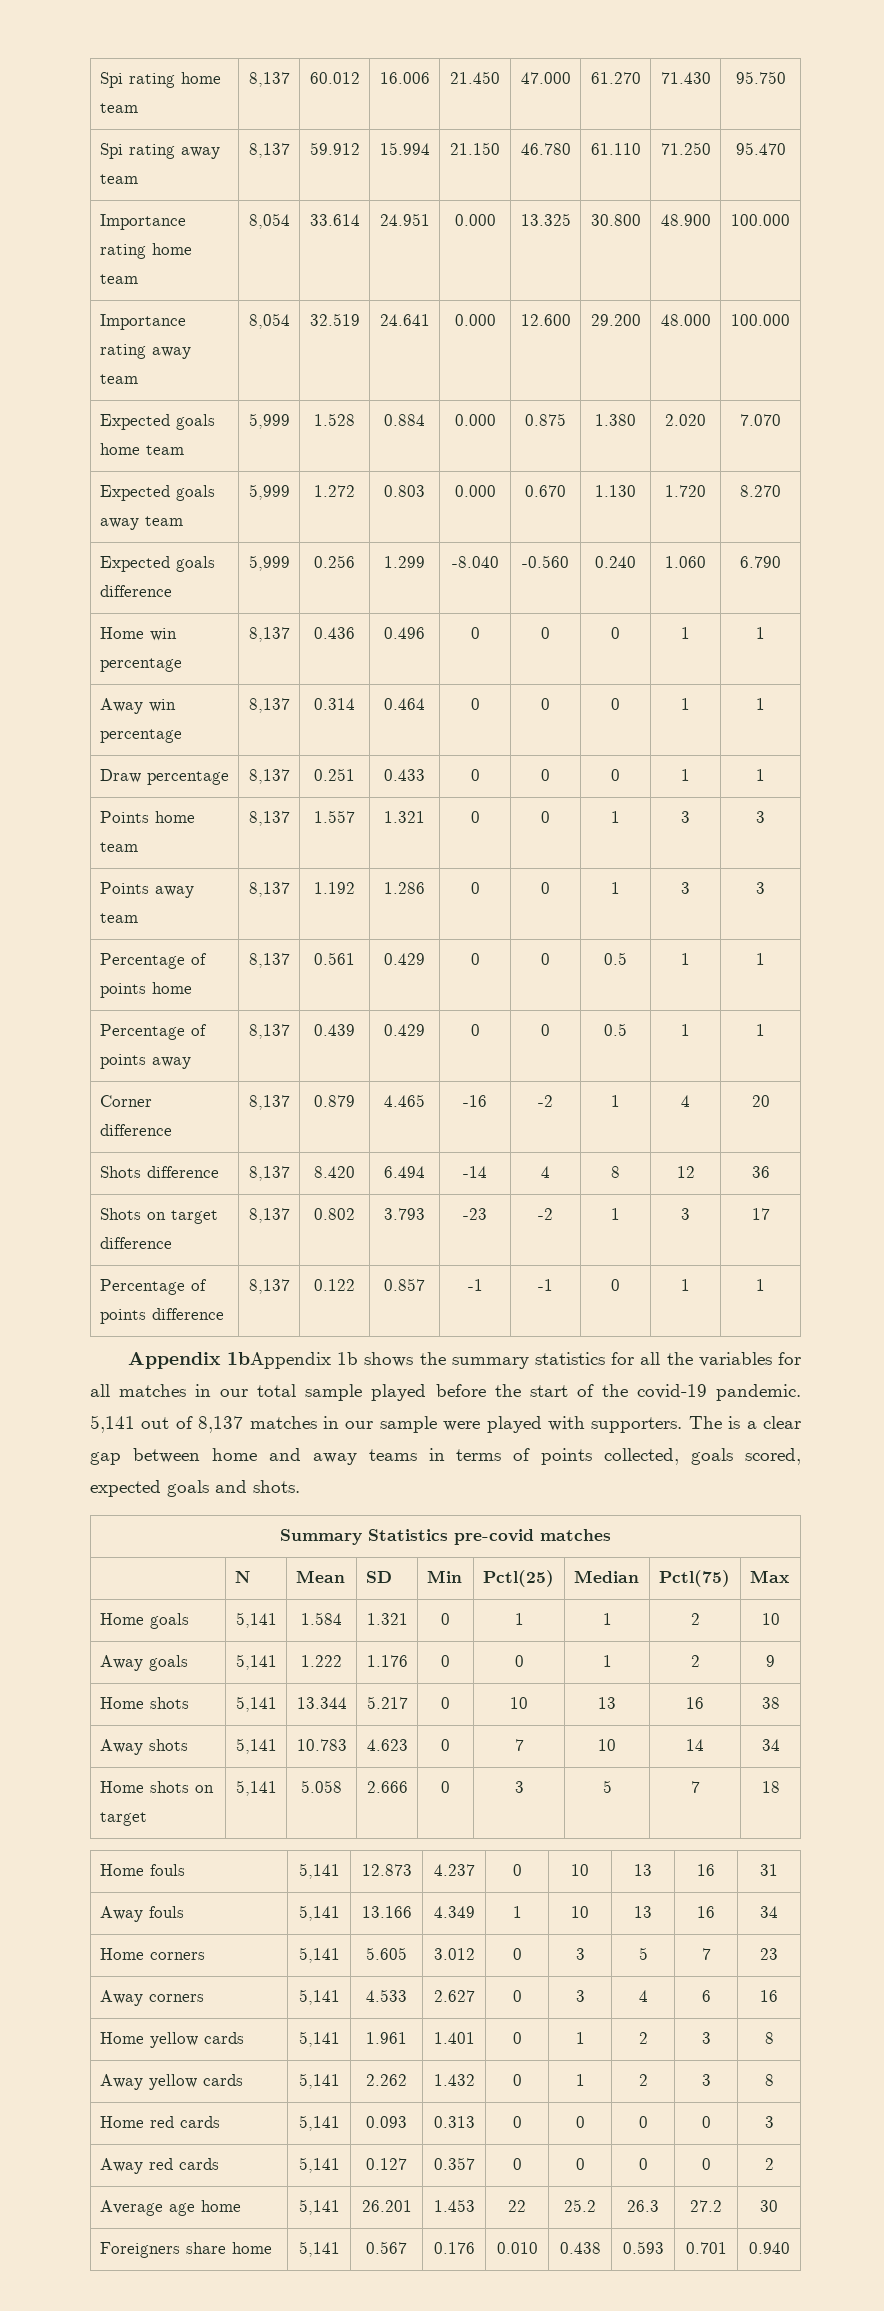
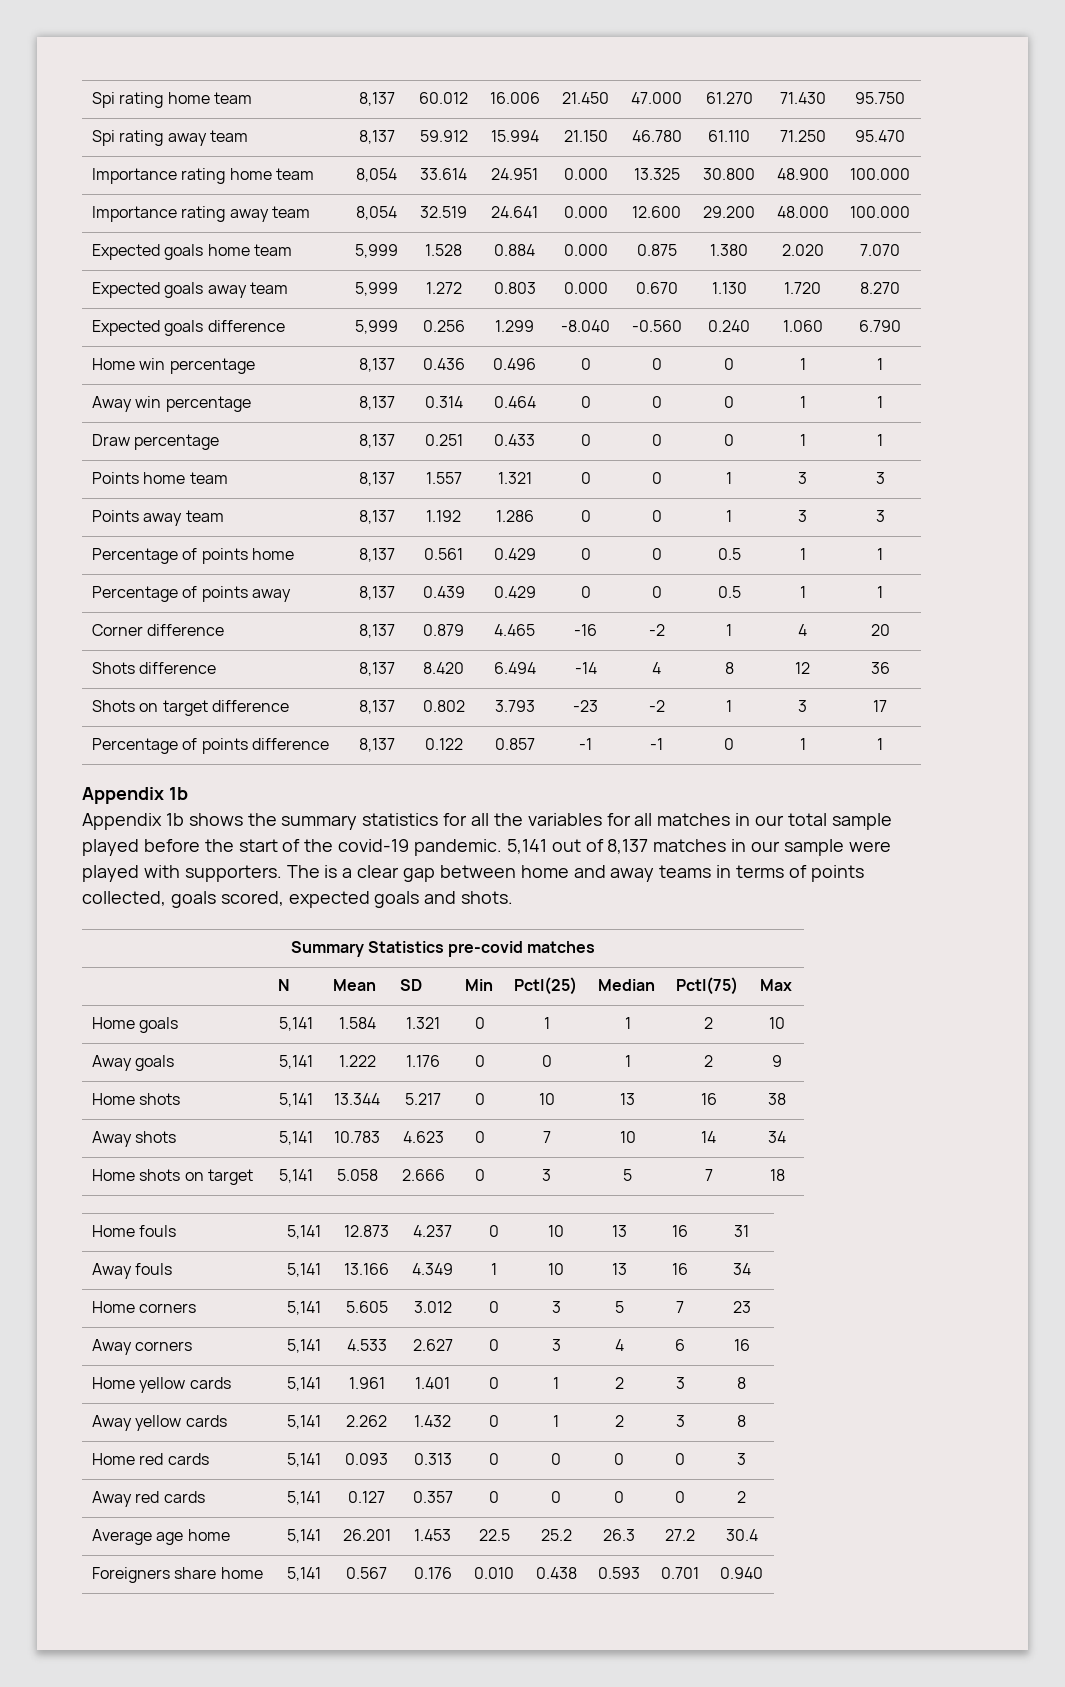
  Percentage of points difference | 8,137 | 0.122 | 0.857 | -1 | -1 | 0 | 1 | 1
- Appendix 1bAppendix 1b shows the summary statistics for all the variables for all matches in our total sample played before the start of the covid-19 pandemic.
+ Appendix 1b
+ Appendix 1b shows the summary statistics for all the variables for all matches in our total sample played before the start of the covid-19 pandemic.
- Average age home | 5,141 | 26.201 | 1.453 | 22 | 25.2 | 26.3 | 27.2 | 30
+ Average age home | 5,141 | 26.201 | 1.453 | 22.5 | 25.2 | 26.3 | 27.2 | 30.4

